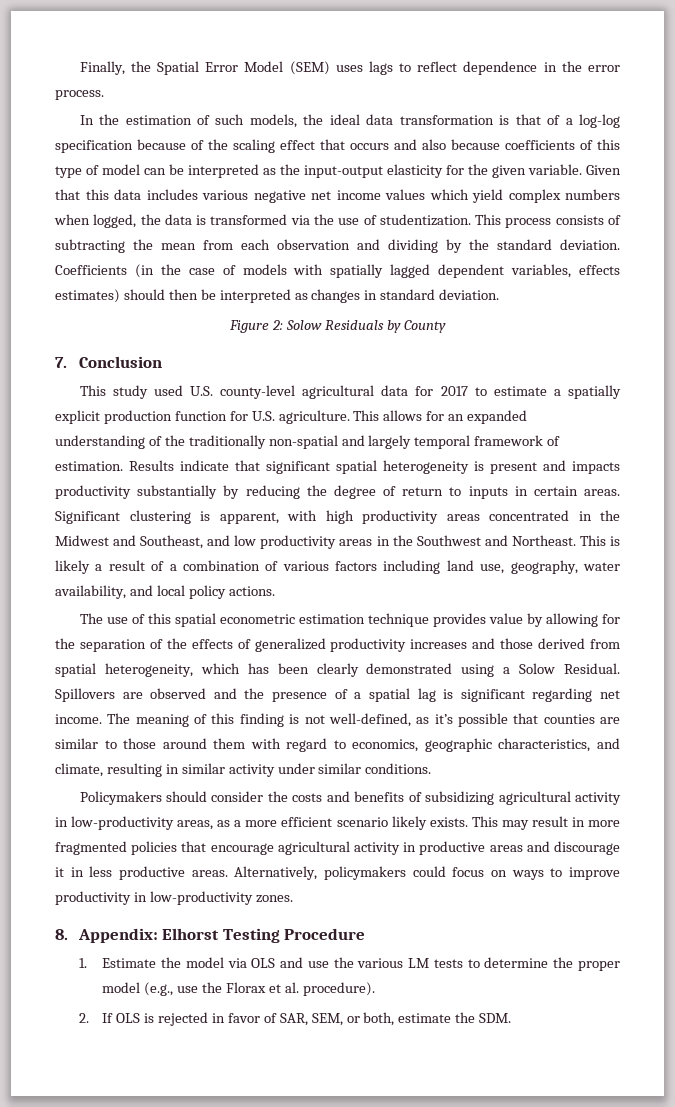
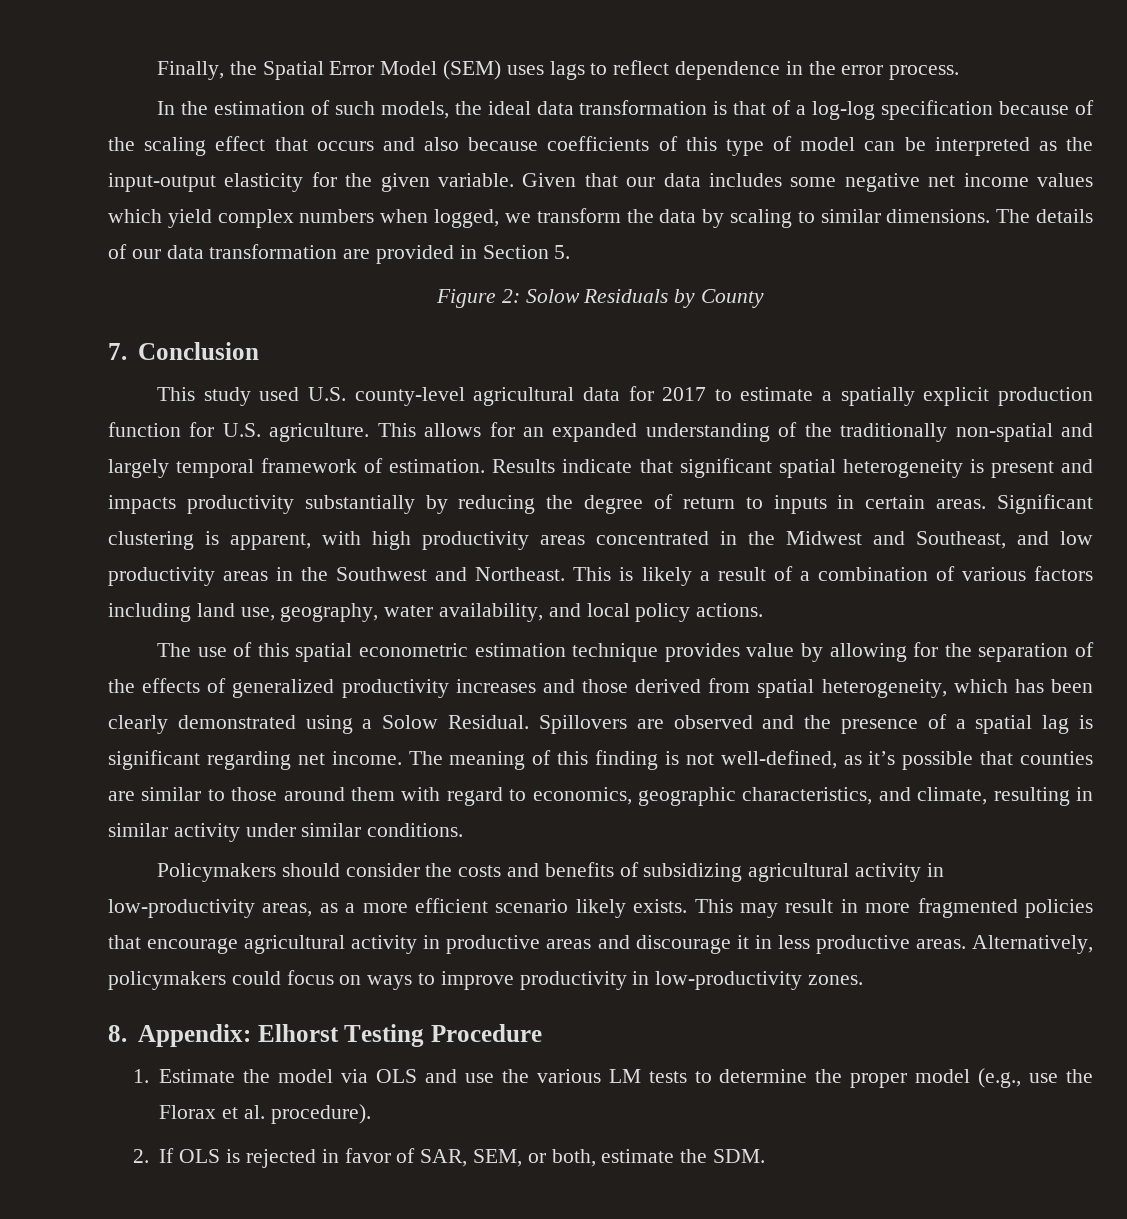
- Given that this data includes various negative net income values which yield complex numbers when logged, the data is transformed via the use of studentization. This process consists of subtracting the mean from each observation and dividing by the standard deviation. Coefficients (in the case of models with spatially lagged dependent variables, effects estimates) should then be interpreted as changes in standard deviation.
+ Given that our data includes some negative net income values which yield complex numbers when logged, we transform the data by scaling to similar dimensions. The details of our data transformation are provided in Section 5.

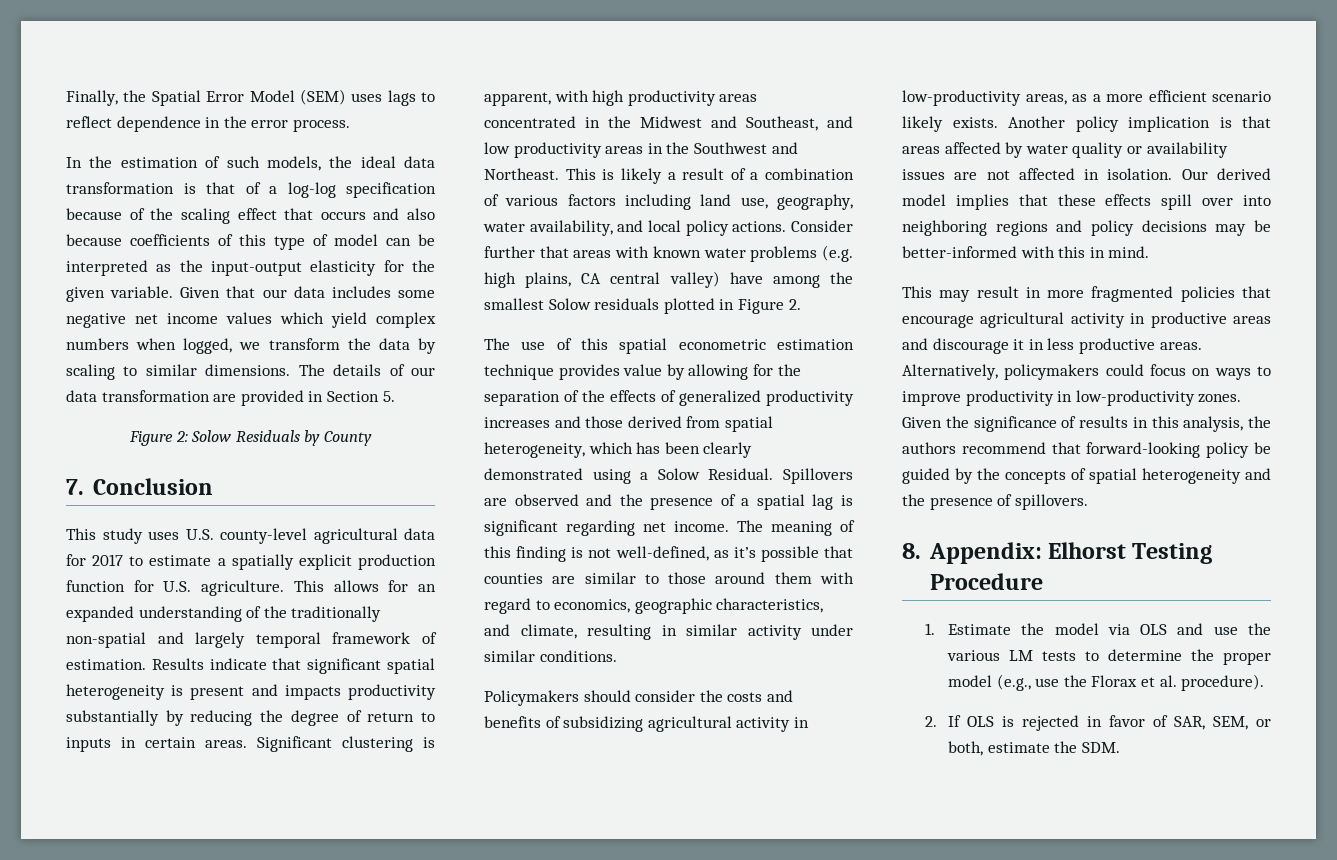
- This study used U.S. county-level agricultural data for 2017 to estimate a spatially explicit production function for U.S. agriculture.
+ This study uses U.S. county-level agricultural data for 2017 to estimate a spatially explicit production function for U.S. agriculture.
+ Consider further that areas with known water problems (e.g. high plains, CA central valley) have among the smallest Solow residuals plotted in Figure 2.
- Policymakers should consider the costs and benefits of subsidizing agricultural activity in low-productivity areas, as a more efficient scenario likely exists. This may result in more fragmented policies that encourage agricultural activity in productive areas and discourage it in less productive areas.
+ Policymakers should consider the costs and benefits of subsidizing agricultural activity in low-productivity areas, as a more efficient scenario likely exists. Another policy implication is that areas affected by water quality or availability issues are not affected in isolation. Our derived model implies that these effects spill over into neighboring regions and policy decisions may be better-informed with this in mind.
+ This may result in more fragmented policies that encourage agricultural activity in productive areas and discourage it in less productive areas.
+ Given the significance of results in this analysis, the authors recommend that forward-looking policy be guided by the concepts of spatial heterogeneity and the presence of spillovers.

